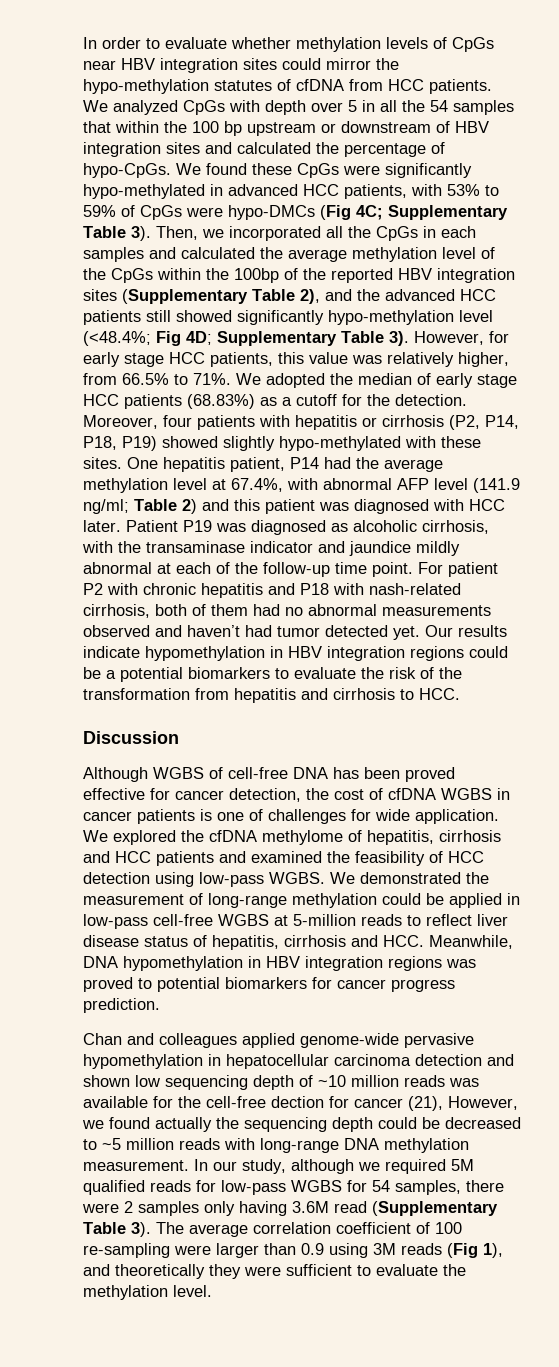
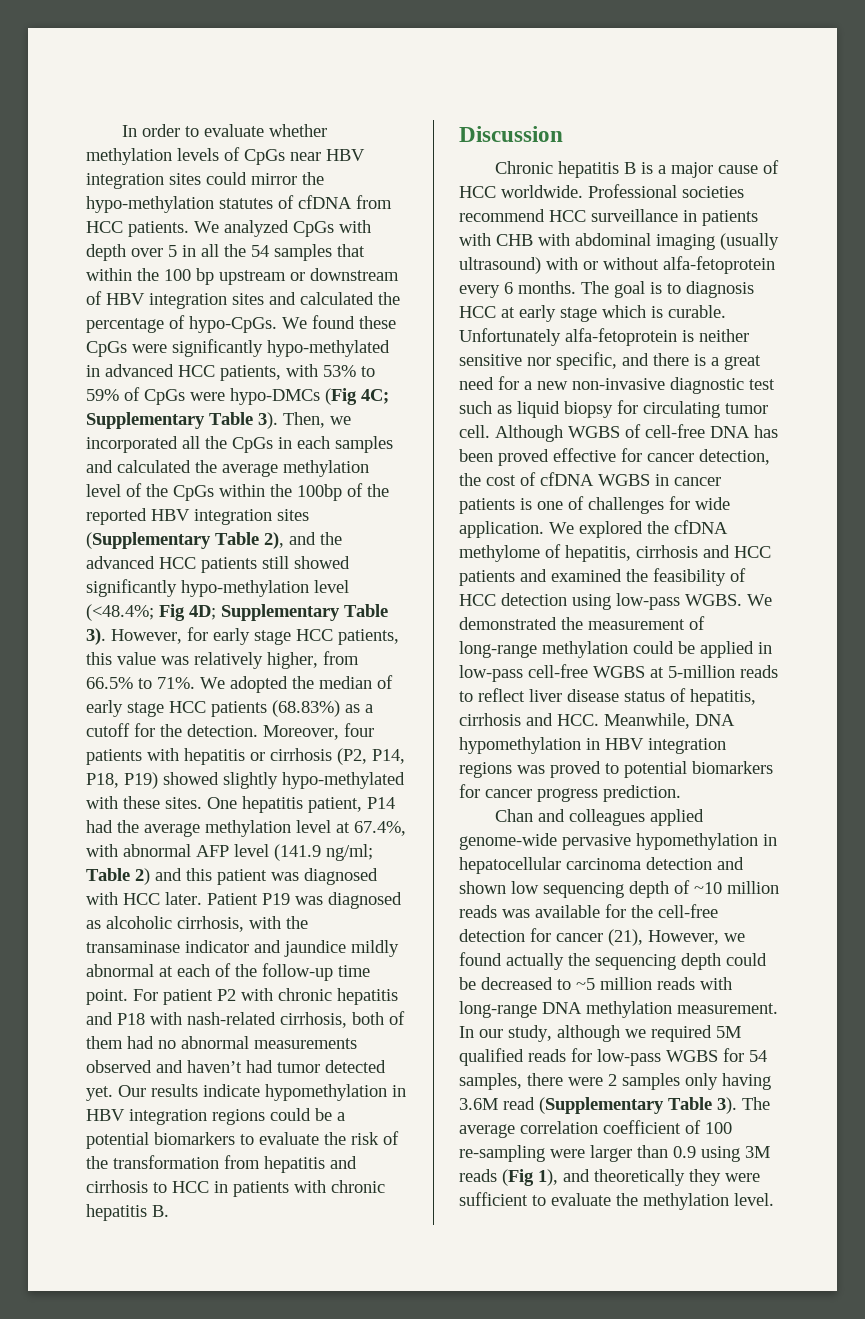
- Our results indicate hypomethylation in HBV integration regions could be a potential biomarkers to evaluate the risk of the transformation from hepatitis and cirrhosis to HCC.
+ Our results indicate hypomethylation in HBV integration regions could be a potential biomarkers to evaluate the risk of the transformation from hepatitis and cirrhosis to HCC in patients with chronic hepatitis B.
  Discussion
- Although WGBS of cell-free DNA has been proved effective for cancer detection, the cost of cfDNA WGBS in cancer patients is one of challenges for wide application.
+ Chronic hepatitis B is a major cause of HCC worldwide. Professional societies recommend HCC surveillance in patients with CHB with abdominal imaging (usually ultrasound) with or without alfa-fetoprotein every 6 months. The goal is to diagnosis HCC at early stage which is curable. Unfortunately alfa-fetoprotein is neither sensitive nor specific, and there is a great need for a new non-invasive diagnostic test such as liquid biopsy for circulating tumor cell. Although WGBS of cell-free DNA has been proved effective for cancer detection, the cost of cfDNA WGBS in cancer patients is one of challenges for wide application.
- Chan and colleagues applied genome-wide pervasive hypomethylation in hepatocellular carcinoma detection and shown low sequencing depth of ~10 million reads was available for the cell-free dection for cancer (21), However, we found actually the sequencing depth could be decreased to ~5 million reads with long-range DNA methylation measurement.
+ Chan and colleagues applied genome-wide pervasive hypomethylation in hepatocellular carcinoma detection and shown low sequencing depth of ~10 million reads was available for the cell-free detection for cancer (21), However, we found actually the sequencing depth could be decreased to ~5 million reads with long-range DNA methylation measurement.

